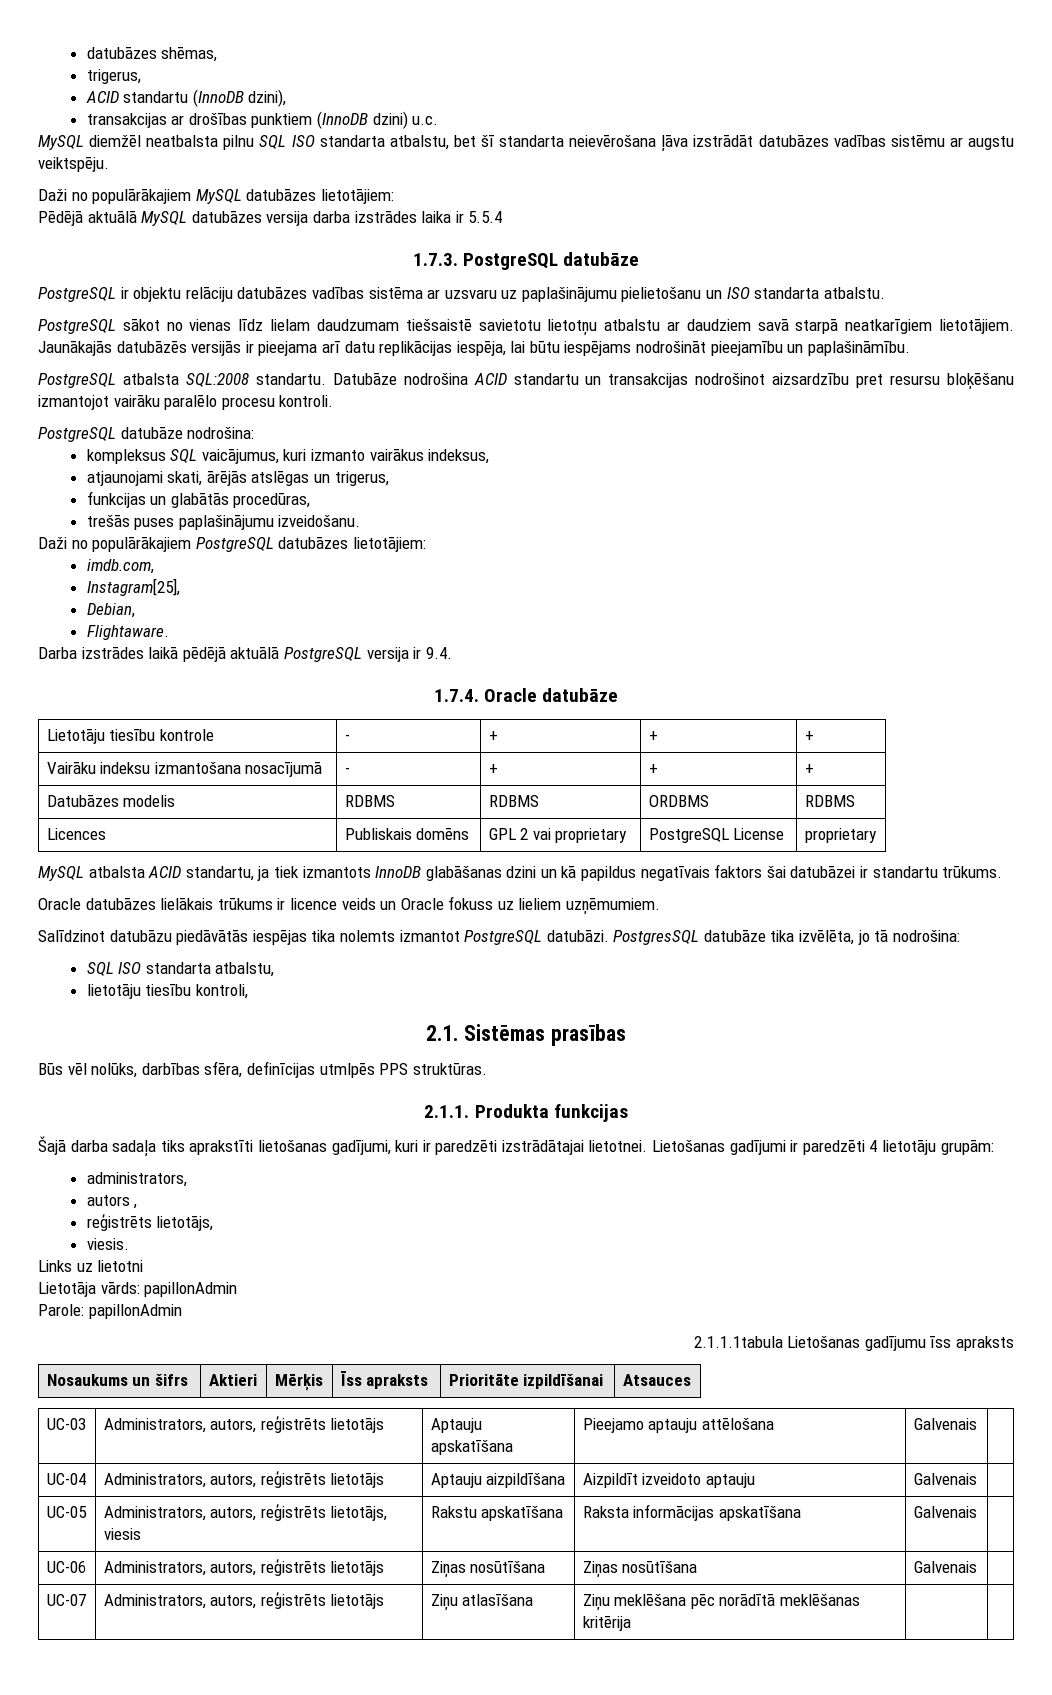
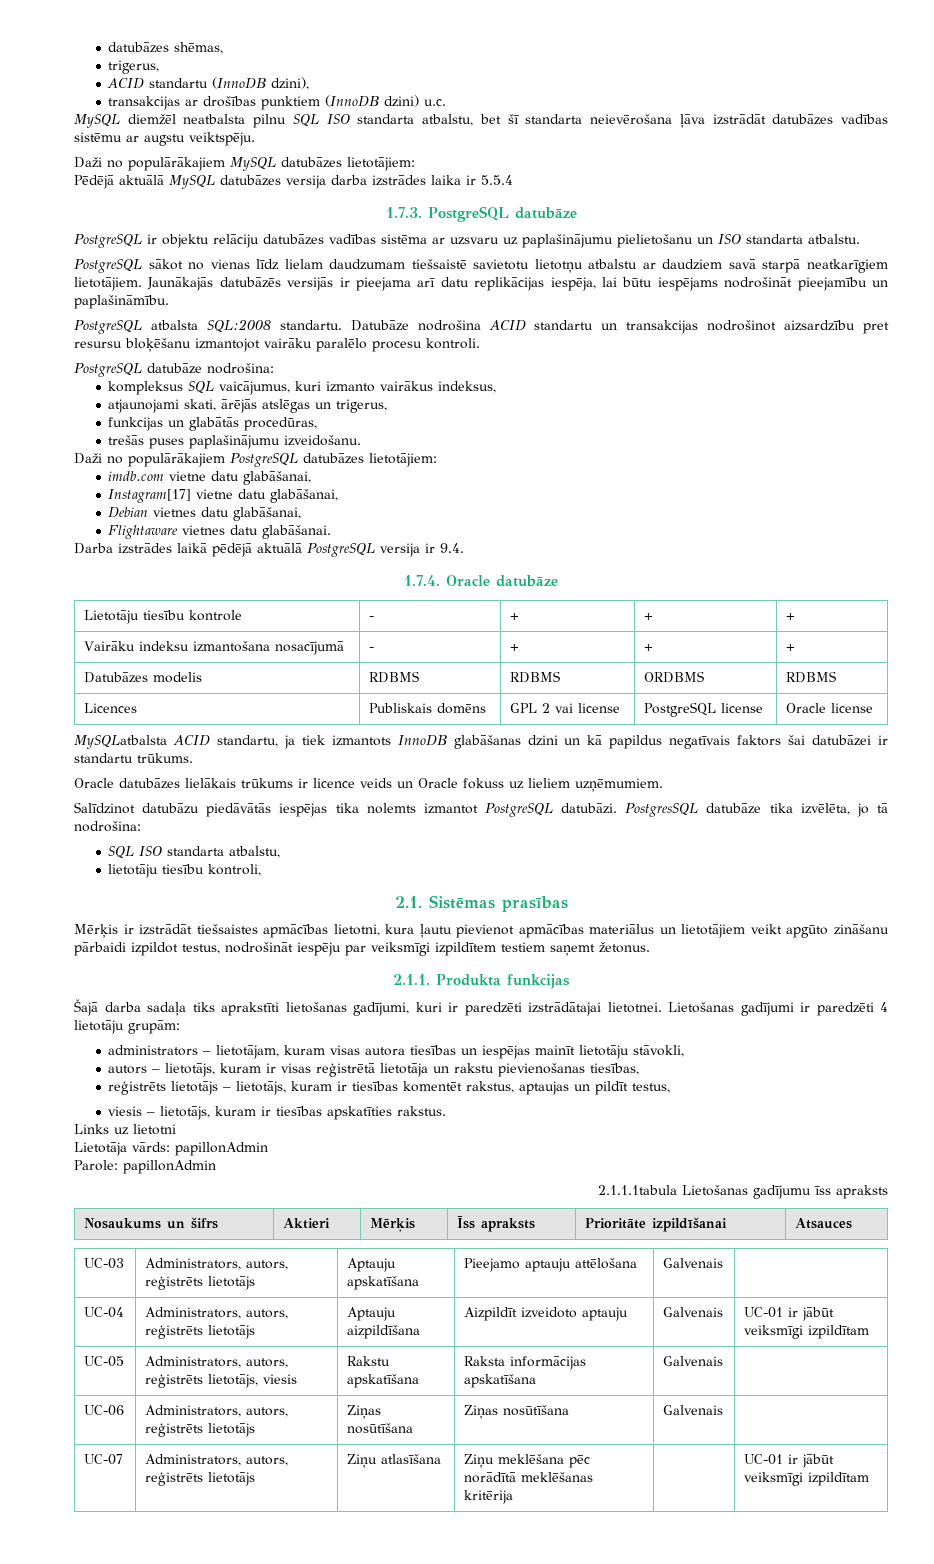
- imdb.com,
- Instagram[25],
- Debian,
- Flightaware.
+ imdb.com vietne datu glabāšanai,
+ Instagram[17] vietne datu glabāšanai,
+ Debian vietnes datu glabāšanai,
+ Flightaware vietnes datu glabāšanai.
- Licences | Publiskais domēns | GPL 2 vai proprietary | PostgreSQL License | proprietary
- MySQL atbalsta ACID standartu, ja tiek izmantots InnoDB glabāšanas dzini un kā papildus negatīvais faktors šai datubāzei ir standartu trūkums.
+ Licences | Publiskais domēns | GPL 2 vai license | PostgreSQL license | Oracle license
+ MySQLatbalsta ACID standartu, ja tiek izmantots InnoDB glabāšanas dzini un kā papildus negatīvais faktors šai datubāzei ir standartu trūkums.
- Būs vēl nolūks, darbības sfēra, definīcijas utmlpēs PPS struktūras.
+ Mērķis ir izstrādāt tiešsaistes apmācības lietotni, kura ļautu pievienot apmācības materiālus un lietotājiem veikt apgūto zināšanu pārbaidi izpildot testus, nodrošināt iespēju par veiksmīgi izpildītem testiem saņemt žetonus.
- administrators,
- autors ,
- reģistrēts lietotājs,
- viesis.
+ administrators – lietotājam, kuram visas autora tiesības un iespējas mainīt lietotāju stāvokli,
+ autors – lietotājs, kuram ir visas reģistrētā lietotāja un rakstu pievienošanas tiesības,
+ reģistrēts lietotājs – lietotājs, kuram ir tiesības komentēt rakstus, aptaujas un pildīt testus,
+ viesis – lietotājs, kuram ir tiesības apskatīties rakstus.
- UC-04 | Administrators, autors, reģistrēts lietotājs | Aptauju aizpildīšana | Aizpildīt izveidoto aptauju | Galvenais |
+ UC-04 | Administrators, autors, reģistrēts lietotājs | Aptauju aizpildīšana | Aizpildīt izveidoto aptauju | Galvenais | UC-01 ir jābūt veiksmīgi izpildītam
- UC-07 | Administrators, autors, reģistrēts lietotājs | Ziņu atlasīšana | Ziņu meklēšana pēc norādītā meklēšanas kritērija | |
+ UC-07 | Administrators, autors, reģistrēts lietotājs | Ziņu atlasīšana | Ziņu meklēšana pēc norādītā meklēšanas kritērija | | UC-01 ir jābūt veiksmīgi izpildītam

